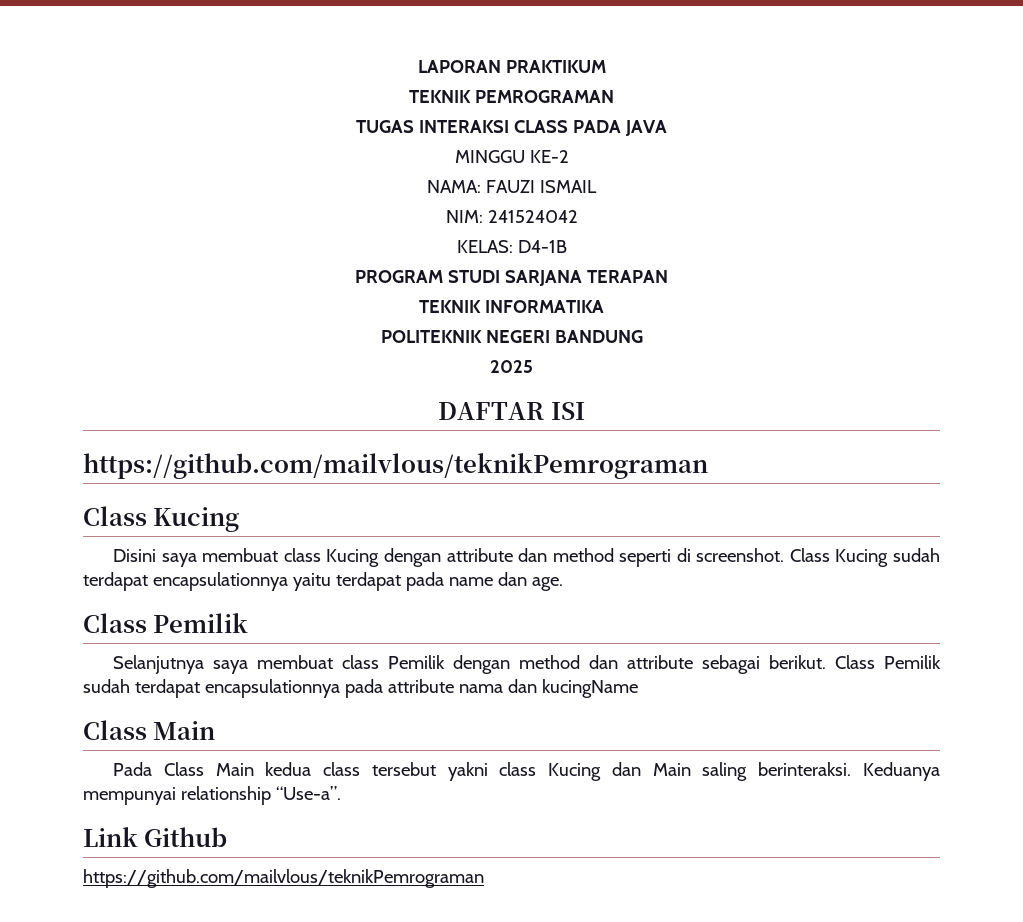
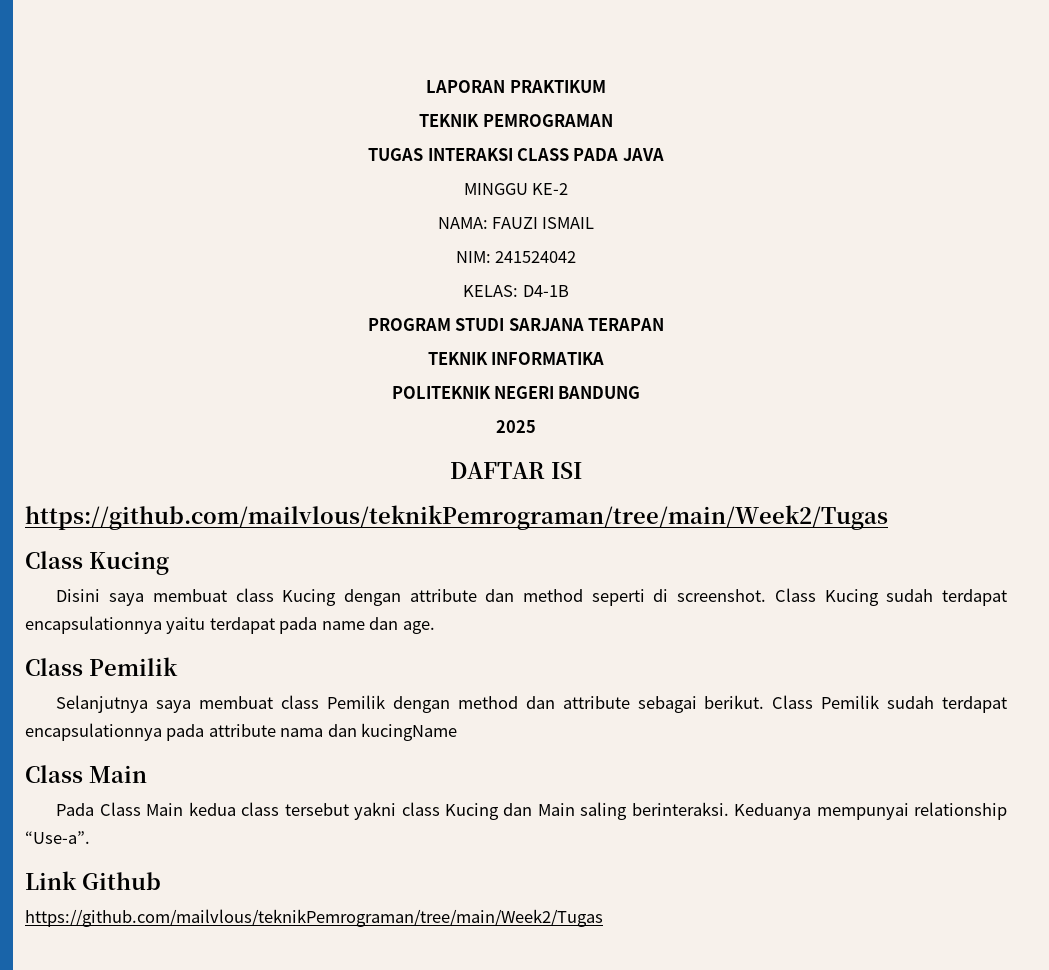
  DAFTAR ISI
- https://github.com/mailvlous/teknikPemrograman
+ https://github.com/mailvlous/teknikPemrograman/tree/main/Week2/Tugas
  Link Github
- https://github.com/mailvlous/teknikPemrograman
+ https://github.com/mailvlous/teknikPemrograman/tree/main/Week2/Tugas

